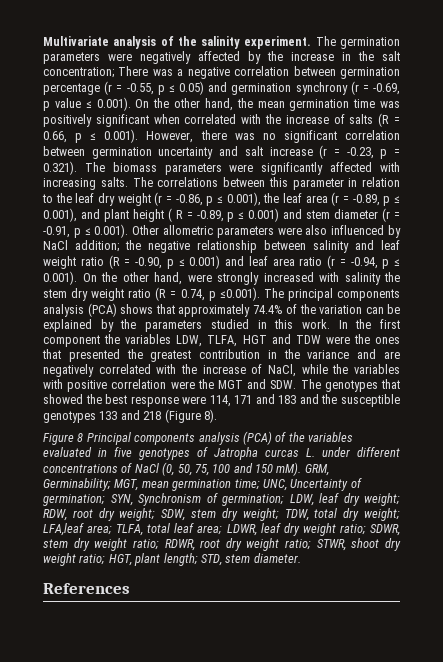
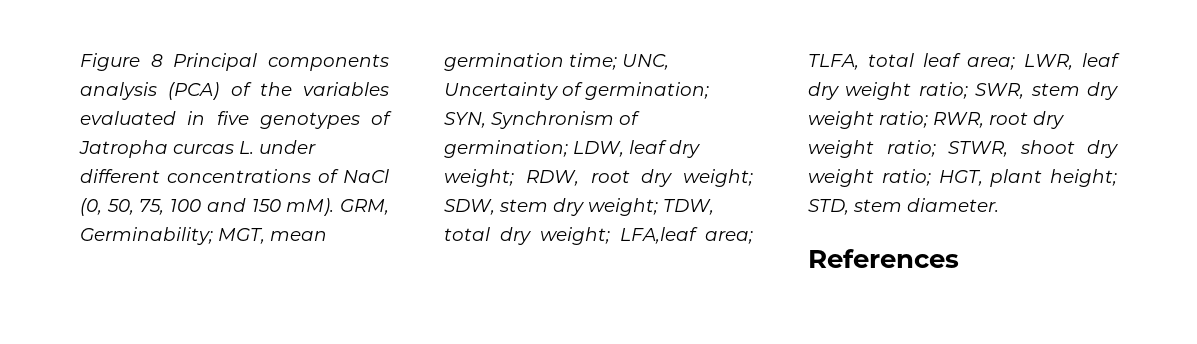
- Multivariate analysis of the salinity experiment. The germination parameters were negatively affected by the increase in the salt concentration; There was a negative correlation between germination percentage (r = -0.55, p ≤ 0.05) and germination synchrony (r = -0.69, p value ≤ 0.001). On the other hand, the mean germination time was positively significant when correlated with the increase of salts (R = 0.66, p ≤ 0.001). However, there was no significant correlation between germination uncertainty and salt increase (r = -0.23, p = 0.321). The biomass parameters were significantly affected with increasing salts. The correlations between this parameter in relation to the leaf dry weight (r = -0.86, p ≤ 0.001), the leaf area (r = -0.89, p ≤ 0.001), and plant height ( R = -0.89, p ≤ 0.001) and stem diameter (r = -0.91, p ≤ 0.001). Other allometric parameters were also influenced by NaCl addition; the negative relationship between salinity and leaf weight ratio (R = -0.90, p ≤ 0.001) and leaf area ratio (r = -0.94, p ≤ 0.001). On the other hand, were strongly increased with salinity the stem dry weight ratio (R = 0.74, p ≤0.001). The principal components analysis (PCA) shows that approximately 74.4% of the variation can be explained by the parameters studied in this work. In the first component the variables LDW, TLFA, HGT and TDW were the ones that presented the greatest contribution in the variance and are negatively correlated with the increase of NaCl, while the variables with positive correlation were the MGT and SDW. The genotypes that showed the best response were 114, 171 and 183 and the susceptible genotypes 133 and 218 (Figure 8).
- GRM, Germinability; MGT, mean germination time; UNC, Uncertainty of germination; SYN, Synchronism of germination; LDW, leaf dry weight; RDW, root dry weight; SDW, stem dry weight; TDW, total dry weight; LFA,leaf area; TLFA, total leaf area; LDWR, leaf dry weight ratio; SDWR, stem dry weight ratio; RDWR, root dry weight ratio; STWR, shoot dry weight ratio; HGT, plant length; STD, stem diameter.
+ GRM, Germinability; MGT, mean germination time; UNC, Uncertainty of germination; SYN, Synchronism of germination; LDW, leaf dry weight; RDW, root dry weight; SDW, stem dry weight; TDW, total dry weight; LFA,leaf area; TLFA, total leaf area; LWR, leaf dry weight ratio; SWR, stem dry weight ratio; RWR, root dry weight ratio; STWR, shoot dry weight ratio; HGT, plant height; STD, stem diameter.

